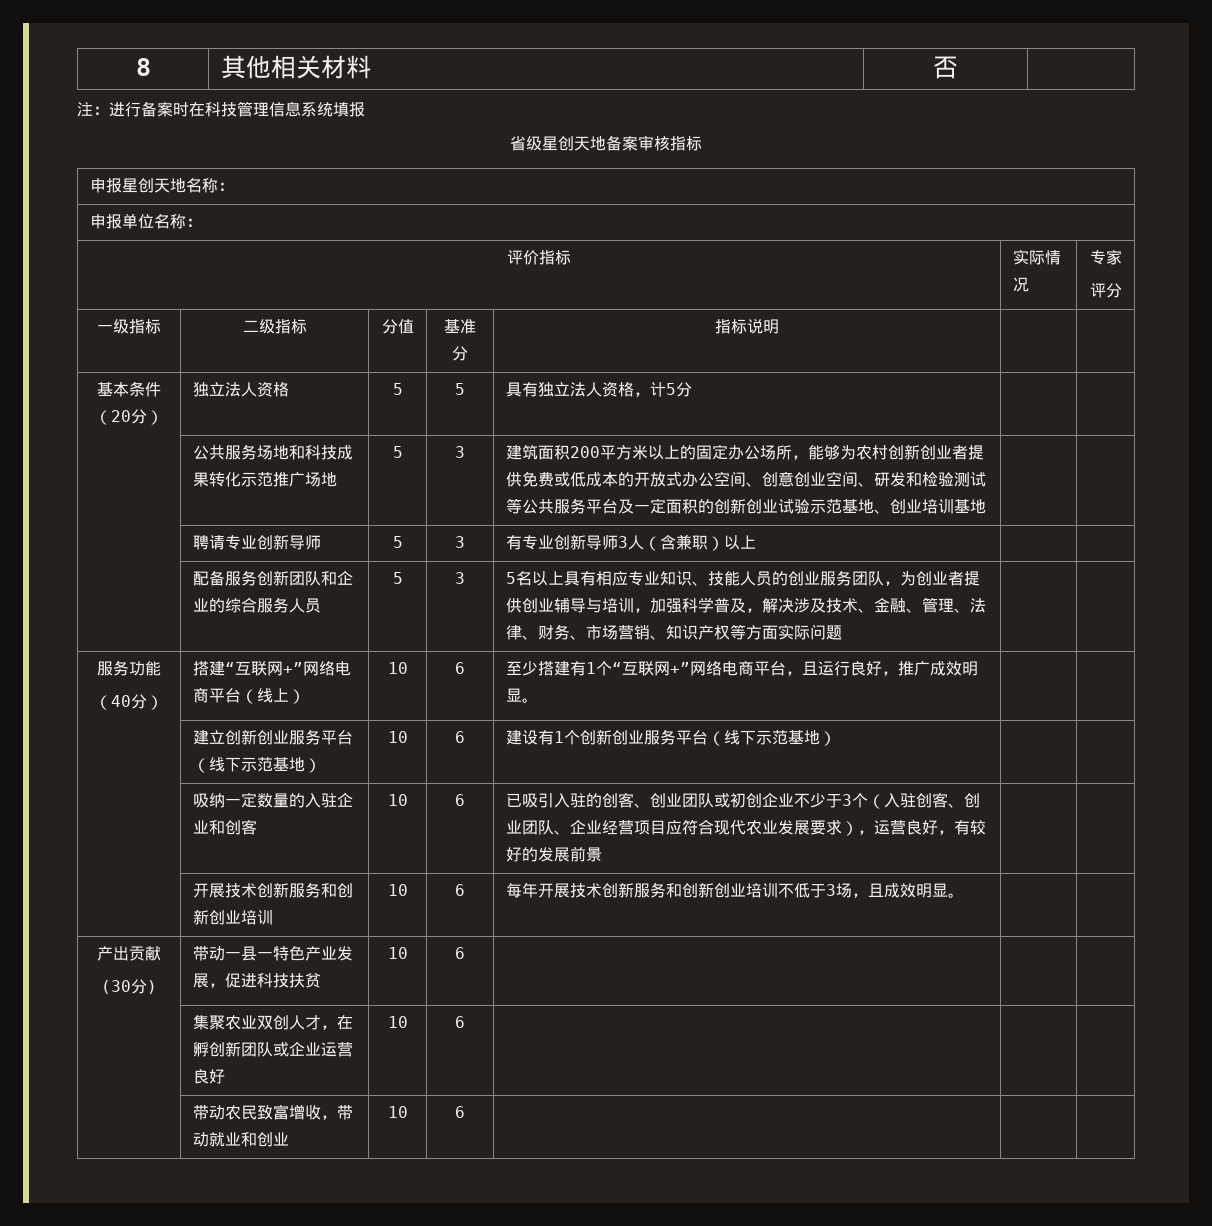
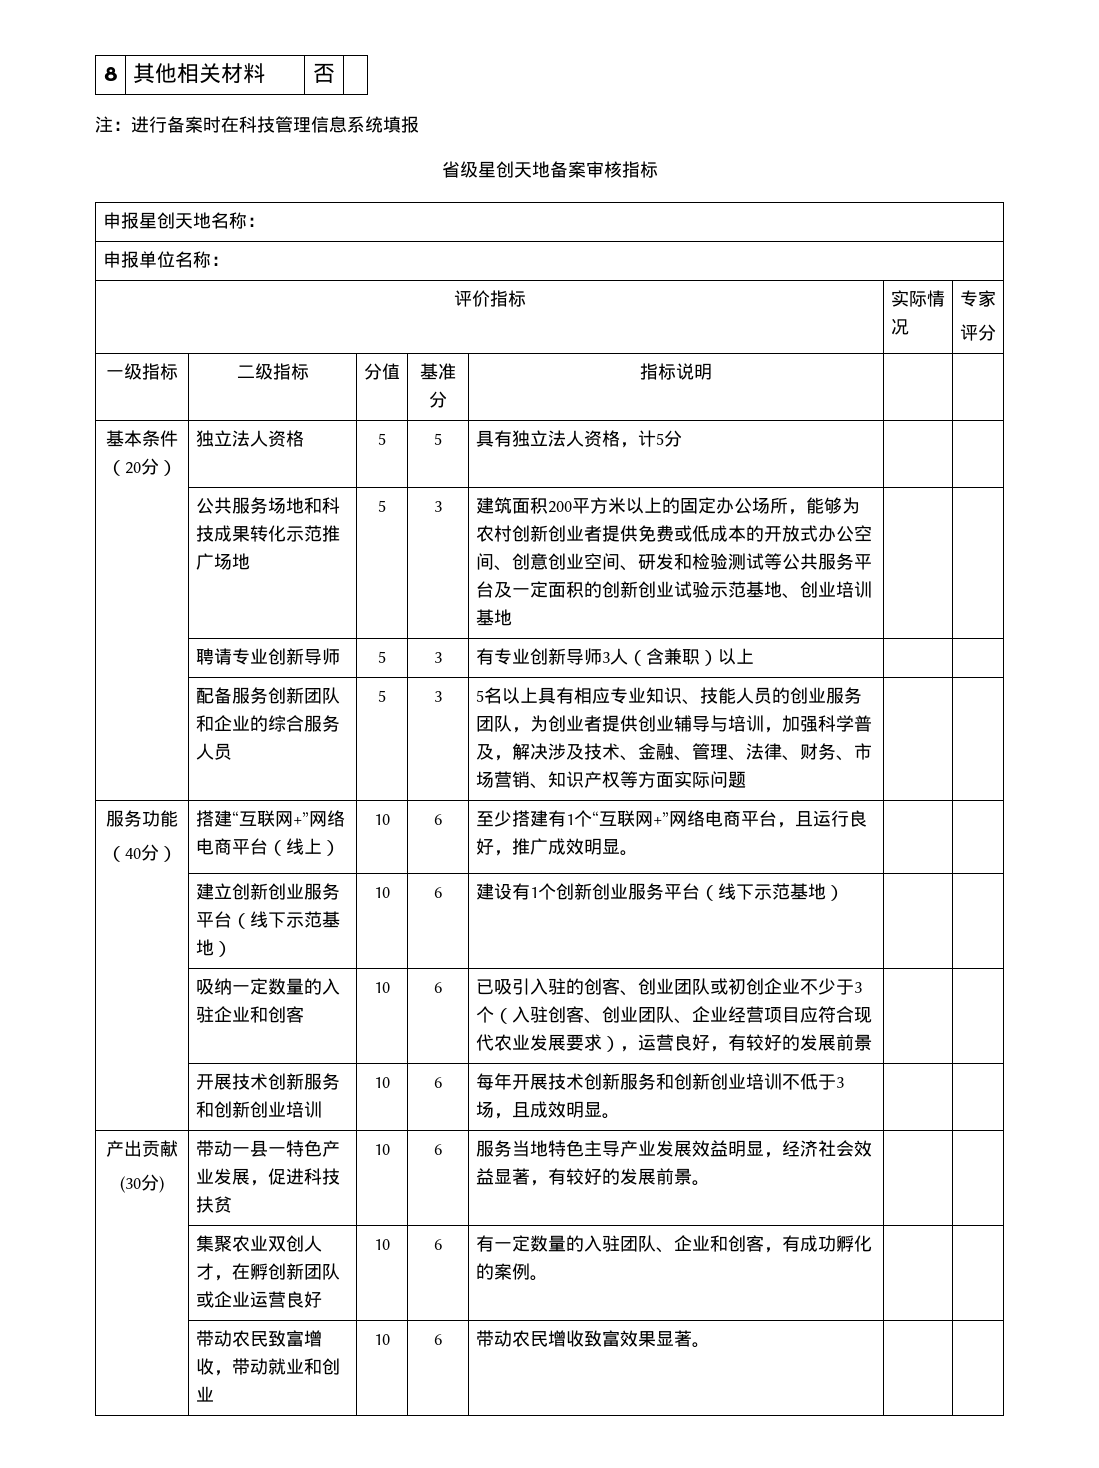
  产出贡献
- (30分) | 带动一县一特色产业发展，促进科技扶贫 | 10 | 6 | | |
+ (30分) | 带动一县一特色产业发展，促进科技扶贫 | 10 | 6 | 服务当地特色主导产业发展效益明显，经济社会效益显著，有较好的发展前景。 | |
- | 集聚农业双创人才，在孵创新团队或企业运营良好 | 10 | 6 | | |
+ | 集聚农业双创人才，在孵创新团队或企业运营良好 | 10 | 6 | 有一定数量的入驻团队、企业和创客，有成功孵化的案例。 | |
- | 带动农民致富增收，带动就业和创业 | 10 | 6 | | |
+ | 带动农民致富增收，带动就业和创业 | 10 | 6 | 带动农民增收致富效果显著。 | |

